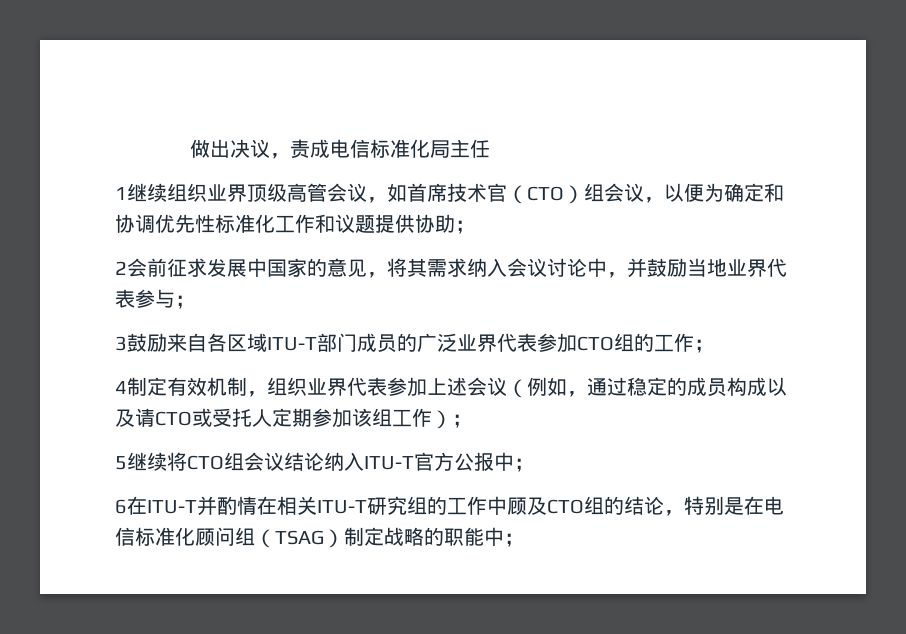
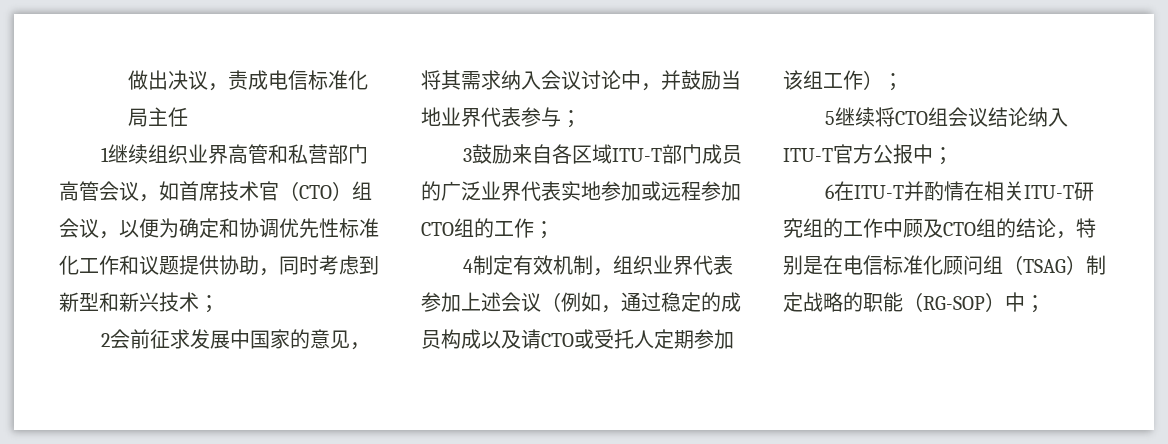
- 1继续组织业界顶级高管会议，如首席技术官（CTO）组会议，以便为确定和协调优先性标准化工作和议题提供协助；
+ 1继续组织业界高管和私营部门高管会议，如首席技术官（CTO）组会议，以便为确定和协调优先性标准化工作和议题提供协助，同时考虑到新型和新兴技术；
- 3鼓励来自各区域ITU-T部门成员的广泛业界代表参加CTO组的工作；
+ 3鼓励来自各区域ITU-T部门成员的广泛业界代表实地参加或远程参加CTO组的工作；
- 6在ITU-T并酌情在相关ITU-T研究组的工作中顾及CTO组的结论，特别是在电信标准化顾问组（TSAG）制定战略的职能中；
+ 6在ITU-T并酌情在相关ITU-T研究组的工作中顾及CTO组的结论，特别是在电信标准化顾问组（TSAG）制定战略的职能（RG-SOP）中；

